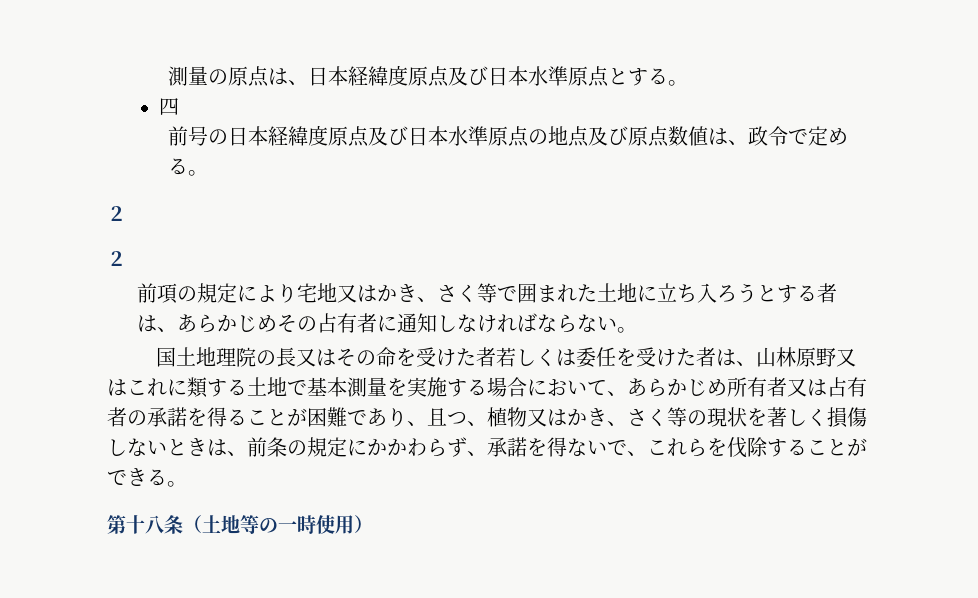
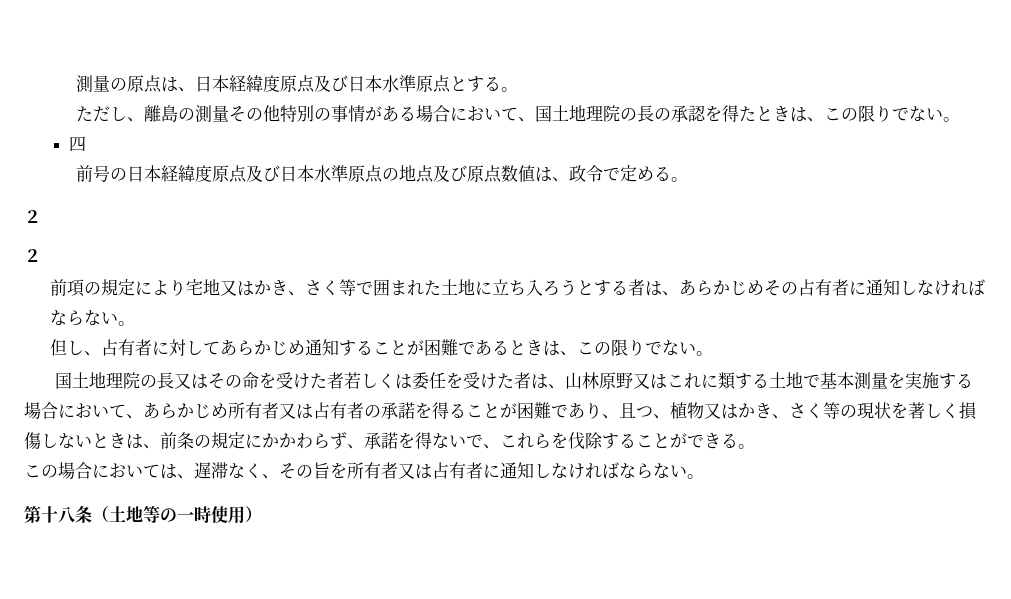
+ ただし、離島の測量その他特別の事情がある場合において、国土地理院の長の承認を得たときは、この限りでない。
+ 但し、占有者に対してあらかじめ通知することが困難であるときは、この限りでない。
+ この場合においては、遅滞なく、その旨を所有者又は占有者に通知しなければならない。

